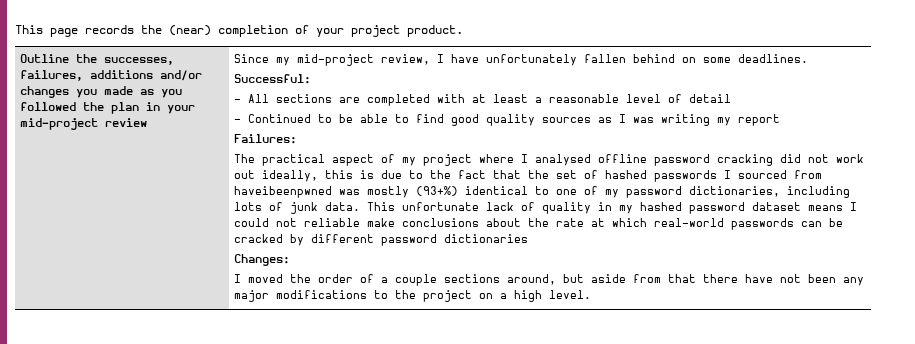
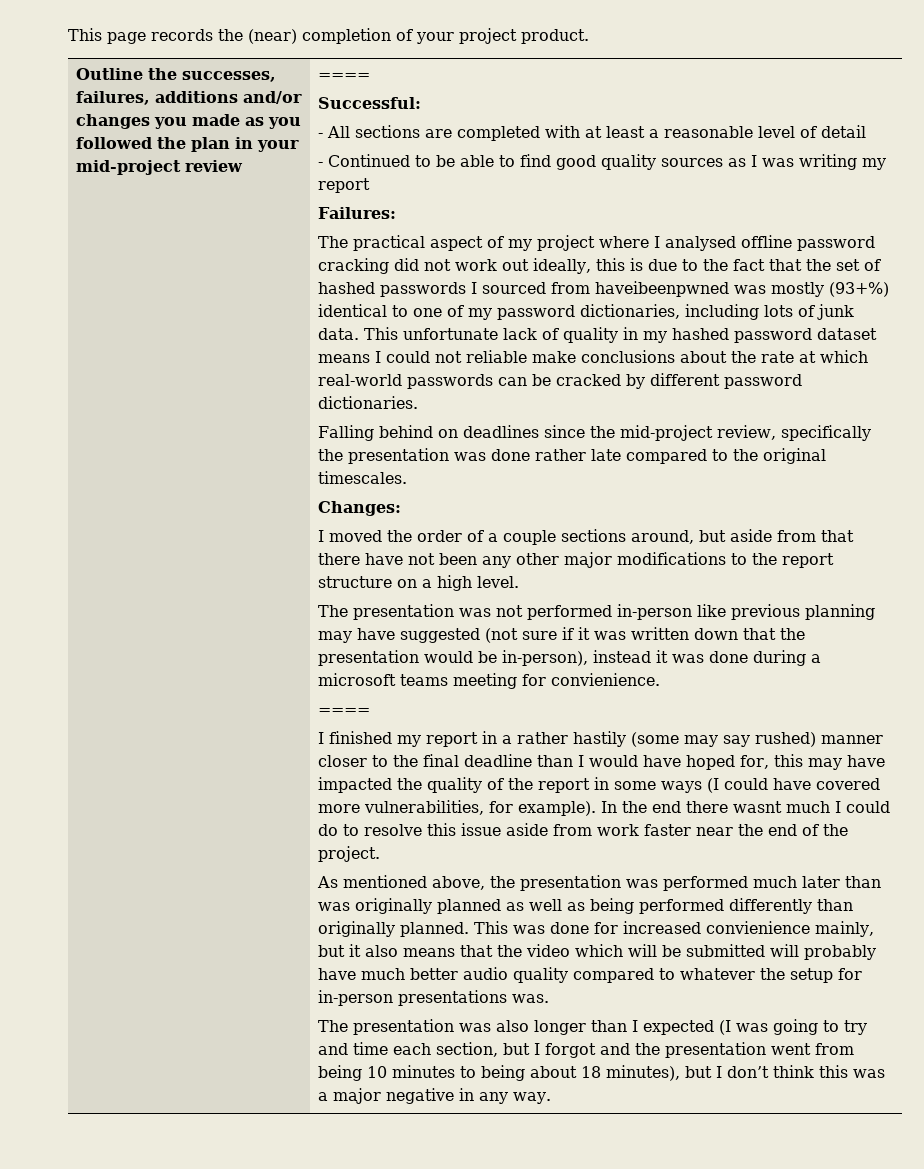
- Outline the successes, failures, additions and/or changes you made as you followed the plan in your mid-project review | Since my mid-project review, I have unfortunately fallen behind on some deadlines.
+ Outline the successes, failures, additions and/or changes you made as you followed the plan in your mid-project review | ====
- This unfortunate lack of quality in my hashed password dataset means I could not reliable make conclusions about the rate at which real-world passwords can be cracked by different password dictionaries
+ This unfortunate lack of quality in my hashed password dataset means I could not reliable make conclusions about the rate at which real-world passwords can be cracked by different password dictionaries.
+ Falling behind on deadlines since the mid-project review, specifically the presentation was done rather late compared to the original timescales.
- I moved the order of a couple sections around, but aside from that there have not been any major modifications to the project on a high level.
+ I moved the order of a couple sections around, but aside from that there have not been any other major modifications to the report structure on a high level.
+ The presentation was not performed in-person like previous planning may have suggested (not sure if it was written down that the presentation would be in-person), instead it was done during a microsoft teams meeting for convienience.
+ ====
+ I finished my report in a rather hastily (some may say rushed) manner closer to the final deadline than I would have hoped for, this may have impacted the quality of the report in some ways (I could have covered more vulnerabilities, for example). In the end there wasnt much I could do to resolve this issue aside from work faster near the end of the project.
+ As mentioned above, the presentation was performed much later than was originally planned as well as being performed differently than originally planned. This was done for increased convienience mainly, but it also means that the video which will be submitted will probably have much better audio quality compared to whatever the setup for in-person presentations was.
+ The presentation was also longer than I expected (I was going to try and time each section, but I forgot and the presentation went from being 10 minutes to being about 18 minutes), but I don’t think this was a major negative in any way.

